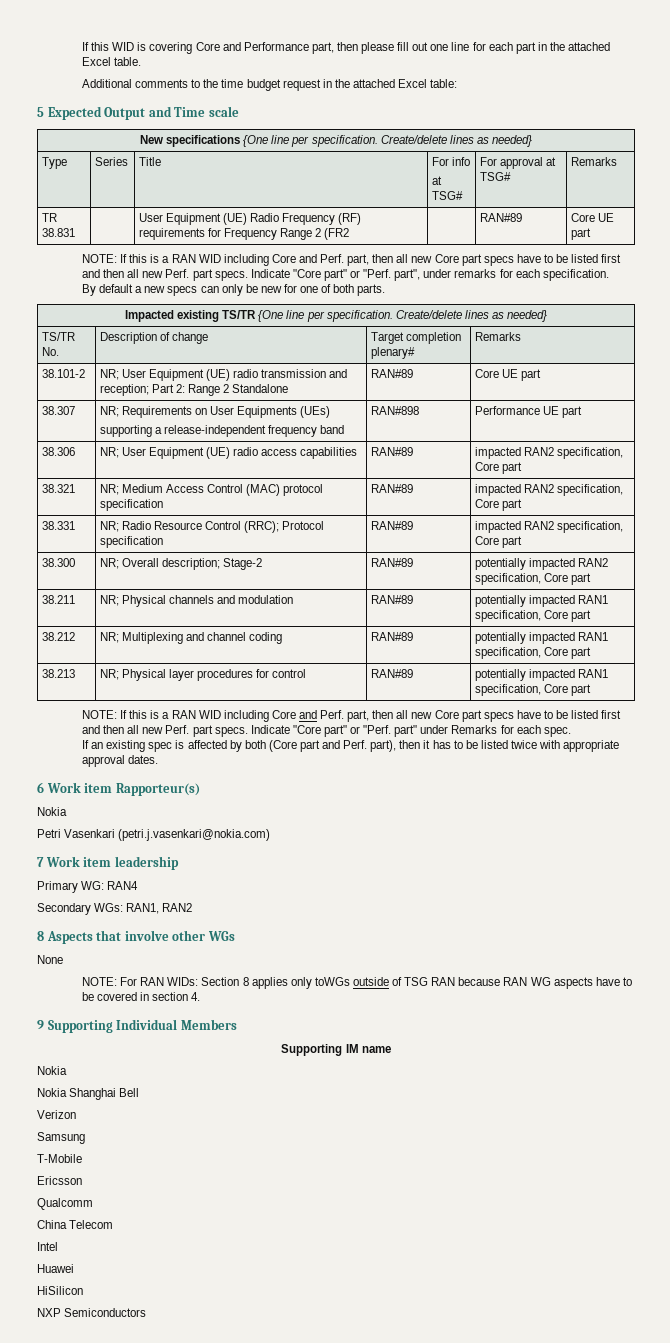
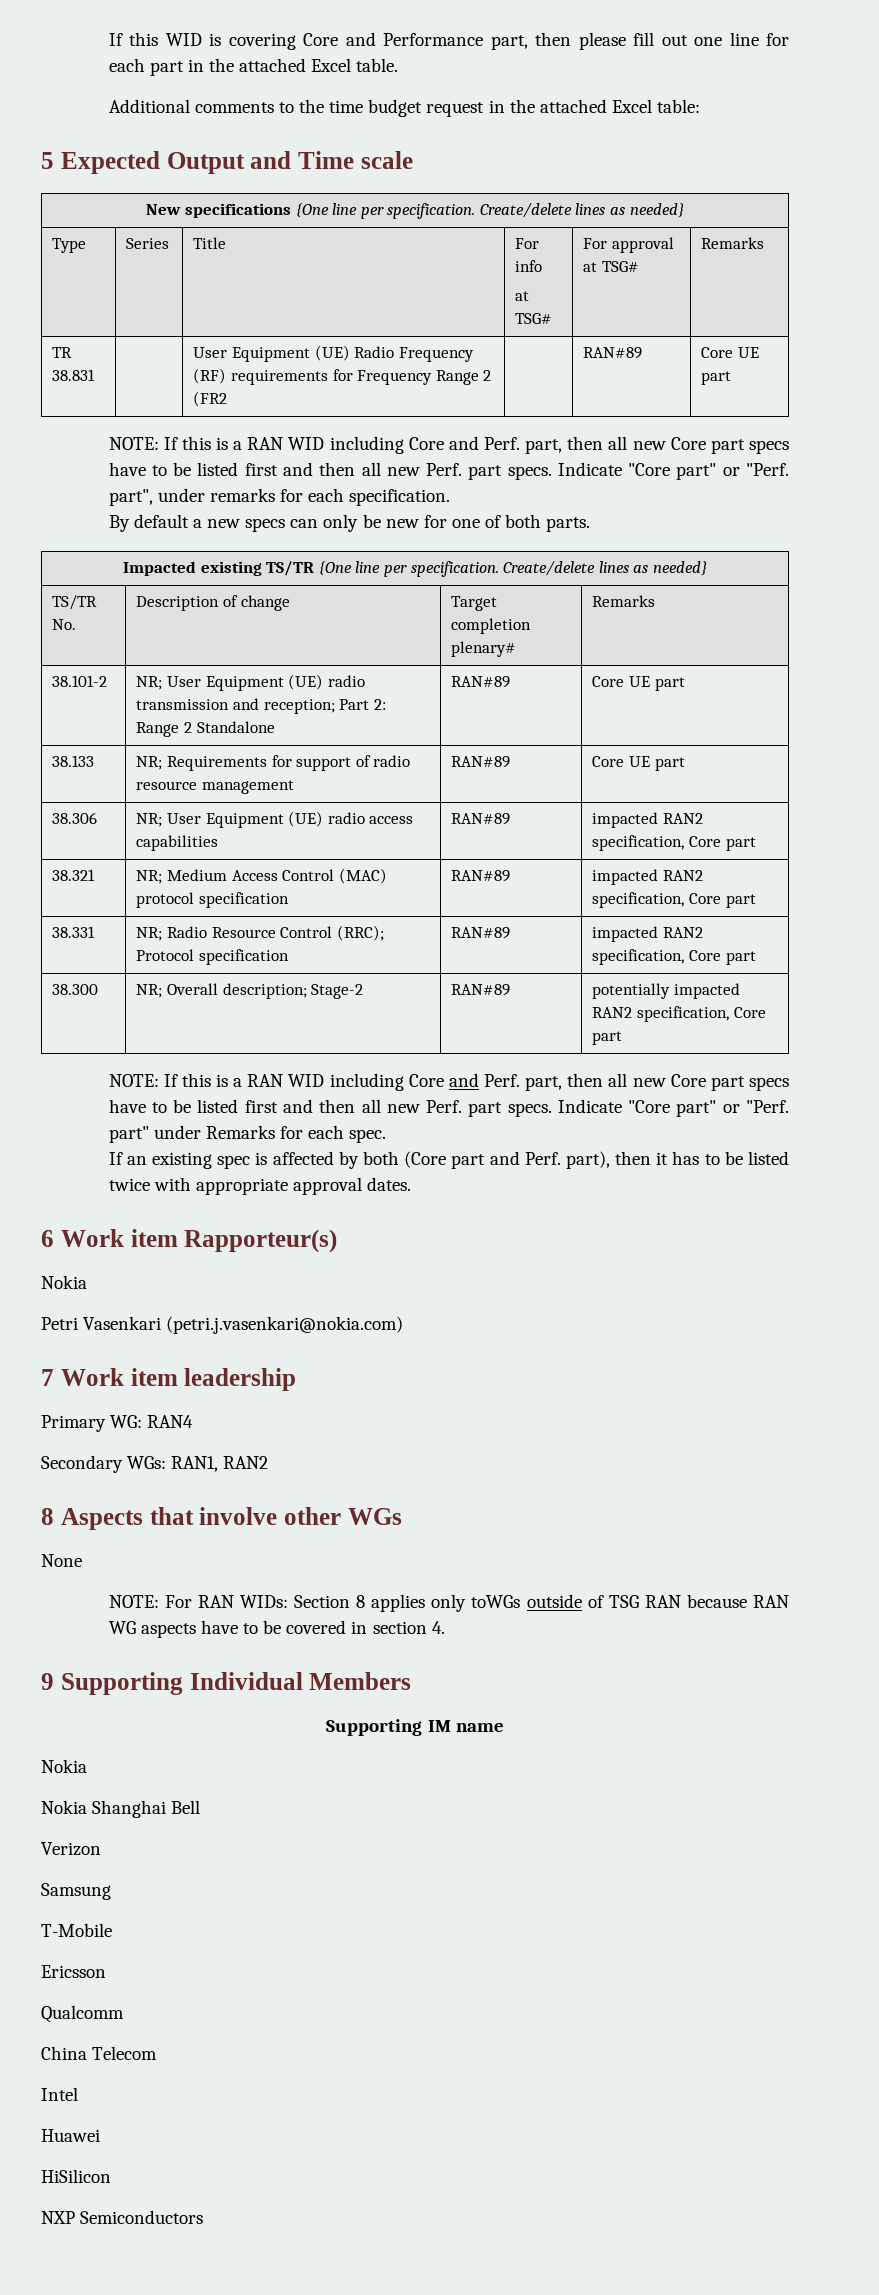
- 38.307 | NR; Requirements on User Equipments (UEs)
- supporting a release-independent frequency band | RAN#898 | Performance UE part
+ 38.133 | NR; Requirements for support of radio resource management | RAN#89 | Core UE part
- 38.211 | NR; Physical channels and modulation | RAN#89 | potentially impacted RAN1 specification, Core part
- 38.212 | NR; Multiplexing and channel coding | RAN#89 | potentially impacted RAN1 specification, Core part
- 38.213 | NR; Physical layer procedures for control | RAN#89 | potentially impacted RAN1 specification, Core part

